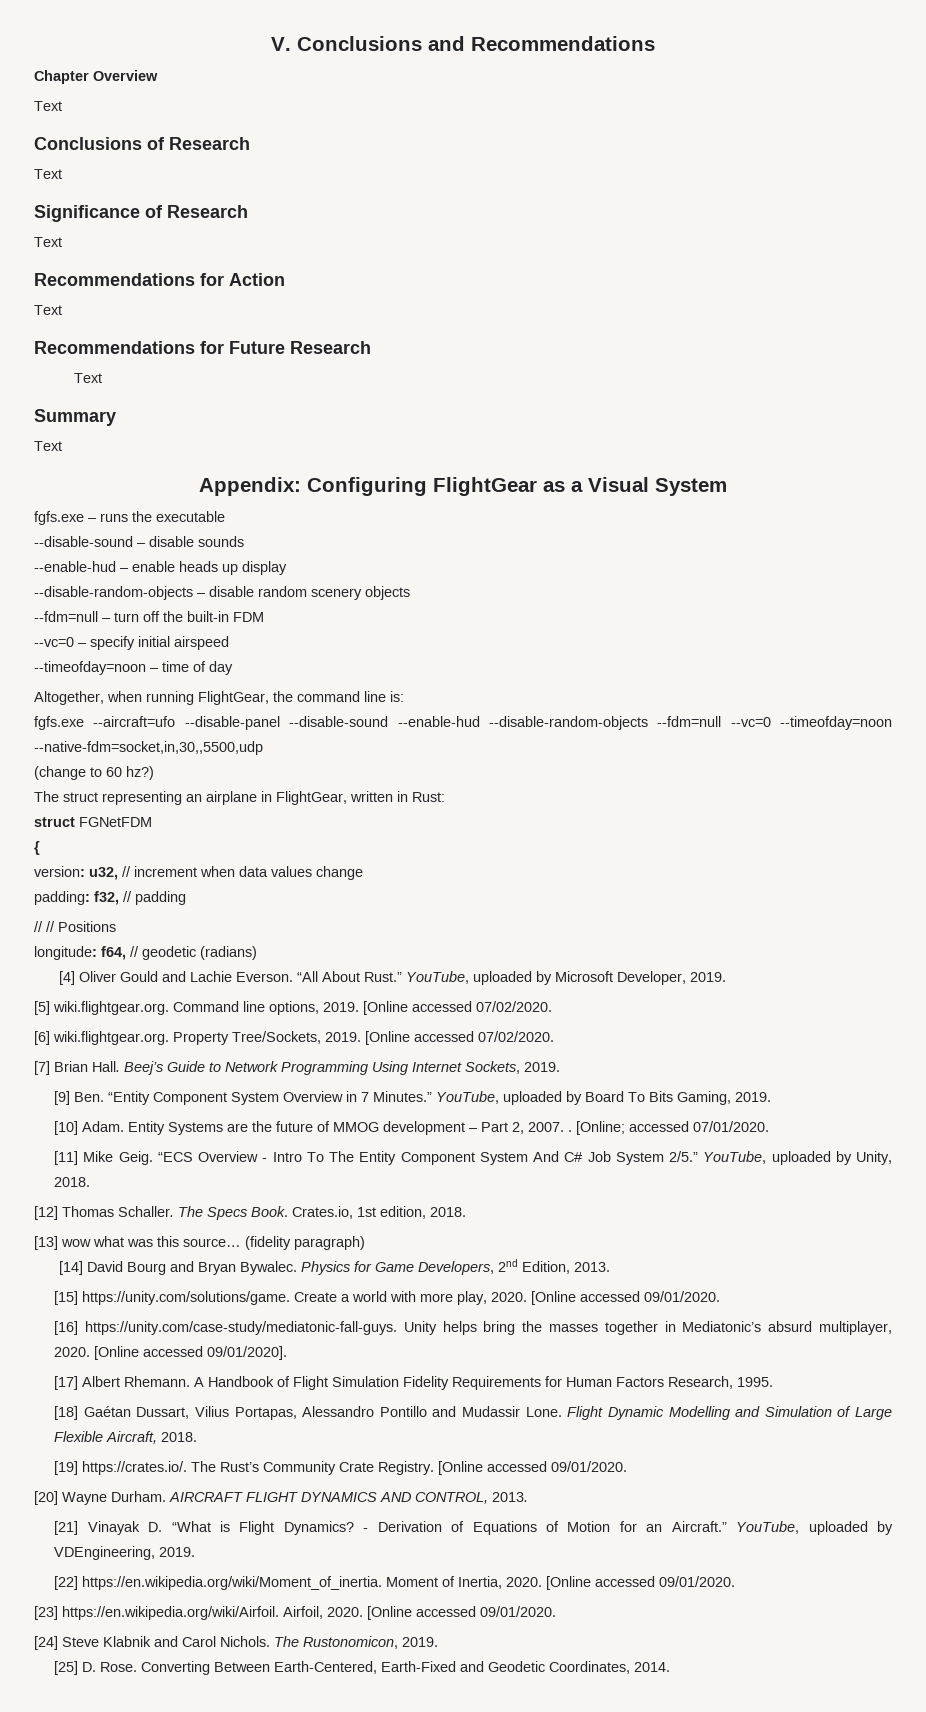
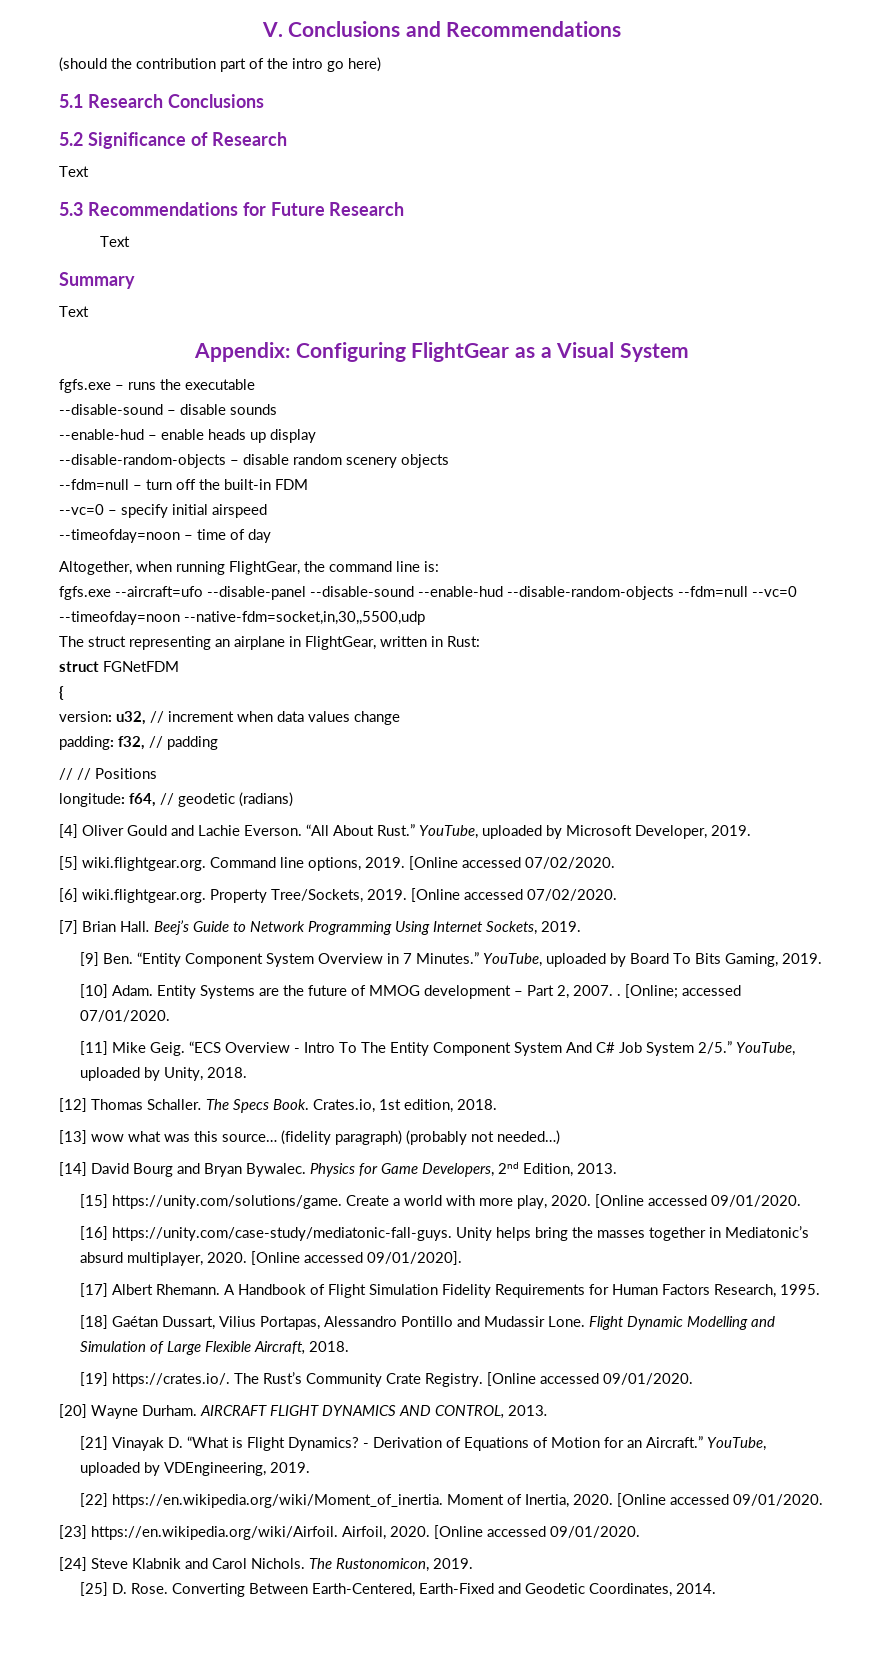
- Chapter Overview
- Text
- Conclusions of Research
- Text
- Significance of Research
+ (should the contribution part of the intro go here)
+ 5.1 Research Conclusions
+ 5.2 Significance of Research
- Recommendations for Action
- Text
- Recommendations for Future Research
+ 5.3 Recommendations for Future Research
- (change to 60 hz?)
- (fidelity paragraph)
+ (fidelity paragraph) (probably not needed…)

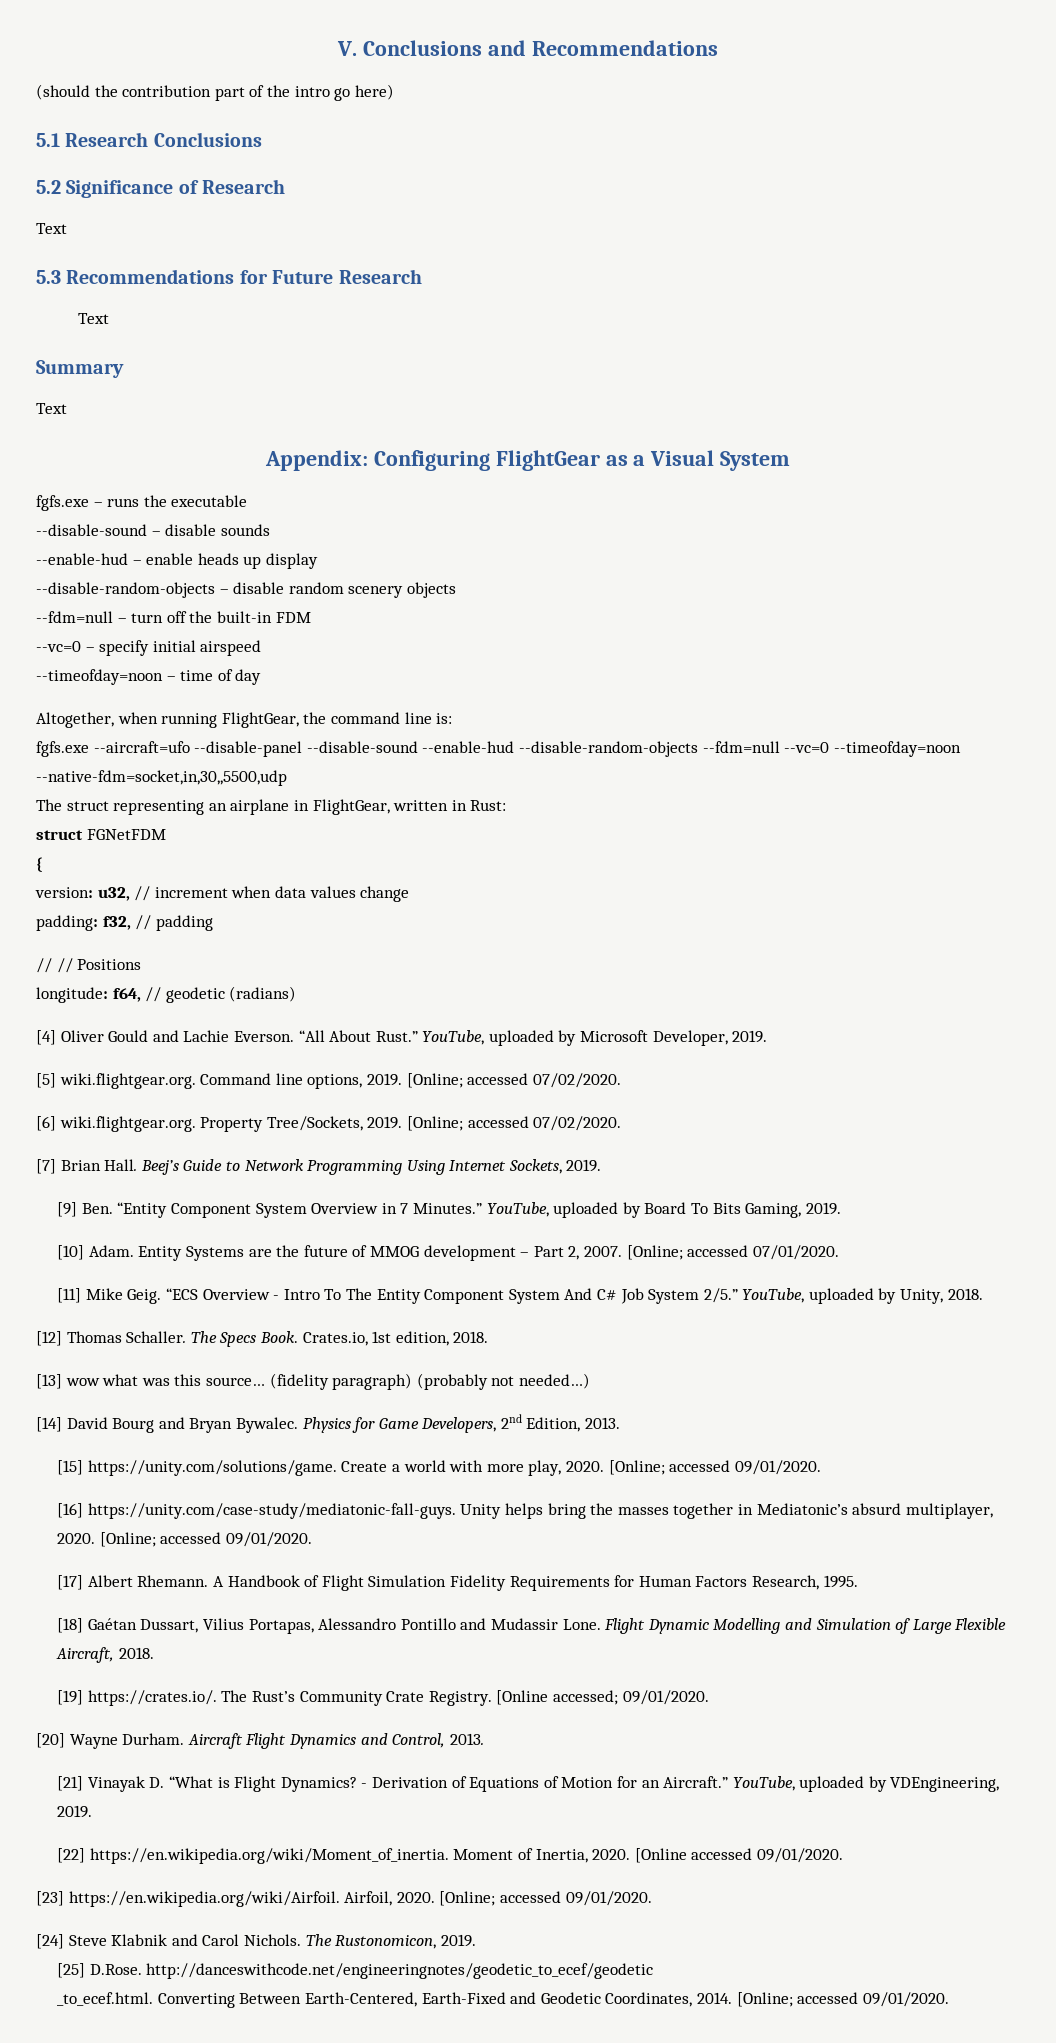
- [5] wiki.flightgear.org. Command line options, 2019. [Online accessed 07/02/2020.
+ [5] wiki.flightgear.org. Command line options, 2019. [Online; accessed 07/02/2020.
- [6] wiki.flightgear.org. Property Tree/Sockets, 2019. [Online accessed 07/02/2020.
+ [6] wiki.flightgear.org. Property Tree/Sockets, 2019. [Online; accessed 07/02/2020.
- Entity Systems are the future of MMOG development – Part 2, 2007. .
+ Entity Systems are the future of MMOG development – Part 2, 2007.
- [15] https://unity.com/solutions/game. Create a world with more play, 2020. [Online accessed 09/01/2020.
+ [15] https://unity.com/solutions/game. Create a world with more play, 2020. [Online; accessed 09/01/2020.
- [16] https://unity.com/case-study/mediatonic-fall-guys. Unity helps bring the masses together in Mediatonic’s absurd multiplayer, 2020. [Online accessed 09/01/2020].
+ [16] https://unity.com/case-study/mediatonic-fall-guys. Unity helps bring the masses together in Mediatonic’s absurd multiplayer, 2020. [Online; accessed 09/01/2020.
- [19] https://crates.io/. The Rust’s Community Crate Registry. [Online accessed 09/01/2020.
+ [19] https://crates.io/. The Rust’s Community Crate Registry. [Online accessed; 09/01/2020.
- AIRCRAFT FLIGHT DYNAMICS AND CONTROL, 2013.
+ Aircraft Flight Dynamics and Control, 2013.
- [23] https://en.wikipedia.org/wiki/Airfoil. Airfoil, 2020. [Online accessed 09/01/2020.
+ [23] https://en.wikipedia.org/wiki/Airfoil. Airfoil, 2020. [Online; accessed 09/01/2020.
- [25] D. Rose. Converting Between Earth-Centered, Earth-Fixed and Geodetic Coordinates, 2014.
+ [25] D.Rose. http://danceswithcode.net/engineeringnotes/geodetic_to_ecef/geodetic
+ _to_ecef.html. Converting Between Earth-Centered, Earth-Fixed and Geodetic Coordinates, 2014. [Online; accessed 09/01/2020.

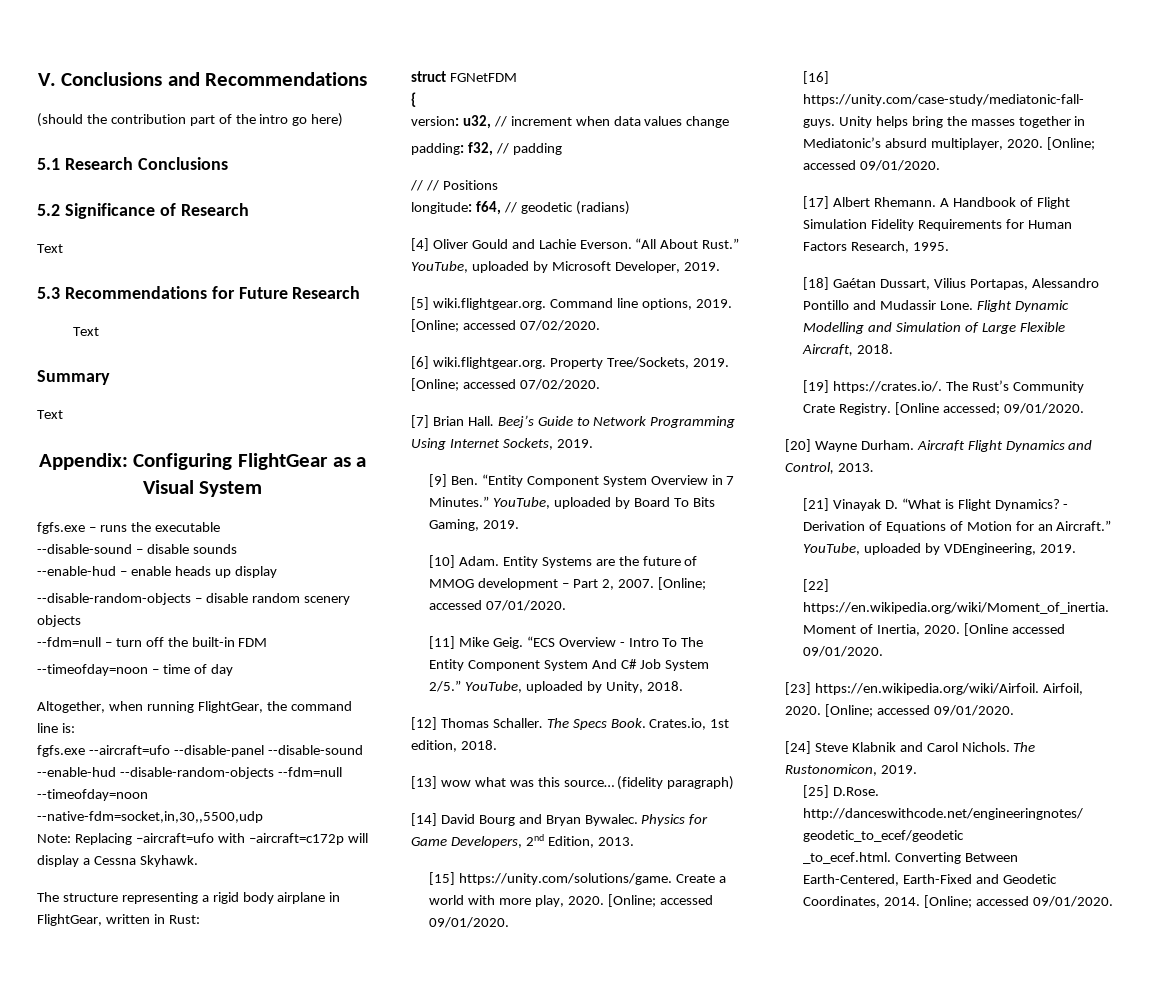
- --vc=0 – specify initial airspeed
- fgfs.exe --aircraft=ufo --disable-panel --disable-sound --enable-hud --disable-random-objects --fdm=null --vc=0 --timeofday=noon --native-fdm=socket,in,30,,5500,udp
+ fgfs.exe --aircraft=ufo --disable-panel --disable-sound --enable-hud --disable-random-objects --fdm=null --timeofday=noon --native-fdm=socket,in,30,,5500,udp
- The struct representing an airplane in FlightGear, written in Rust:
+ Note: Replacing –aircraft=ufo with –aircraft=c172p will display a Cessna Skyhawk.
+ The structure representing a rigid body airplane in FlightGear, written in Rust:
- (fidelity paragraph) (probably not needed…)
+ (fidelity paragraph)

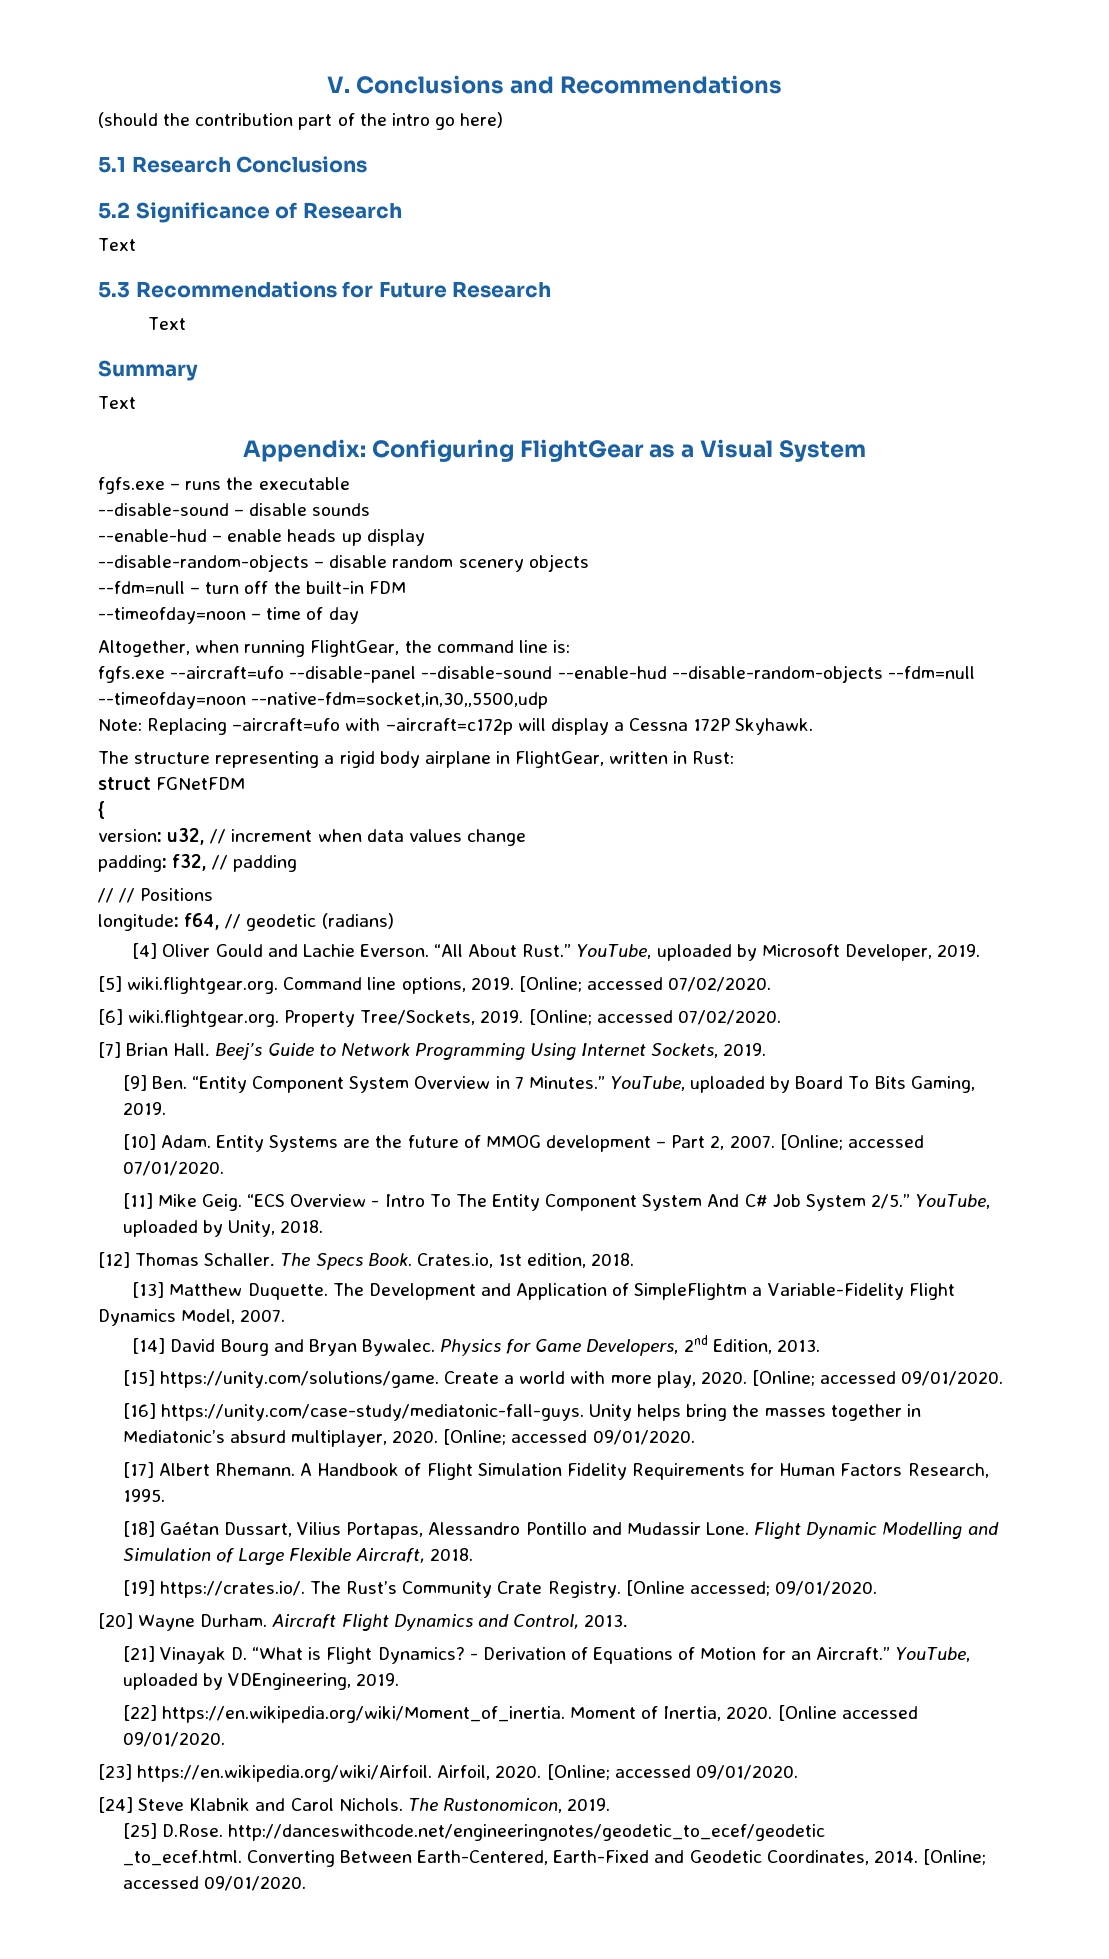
- Note: Replacing –aircraft=ufo with –aircraft=c172p will display a Cessna Skyhawk.
+ Note: Replacing –aircraft=ufo with –aircraft=c172p will display a Cessna 172P Skyhawk.
- [13] wow what was this source… (fidelity paragraph)
+ [13] Matthew Duquette. The Development and Application of SimpleFlightm a Variable-Fidelity Flight Dynamics Model, 2007.

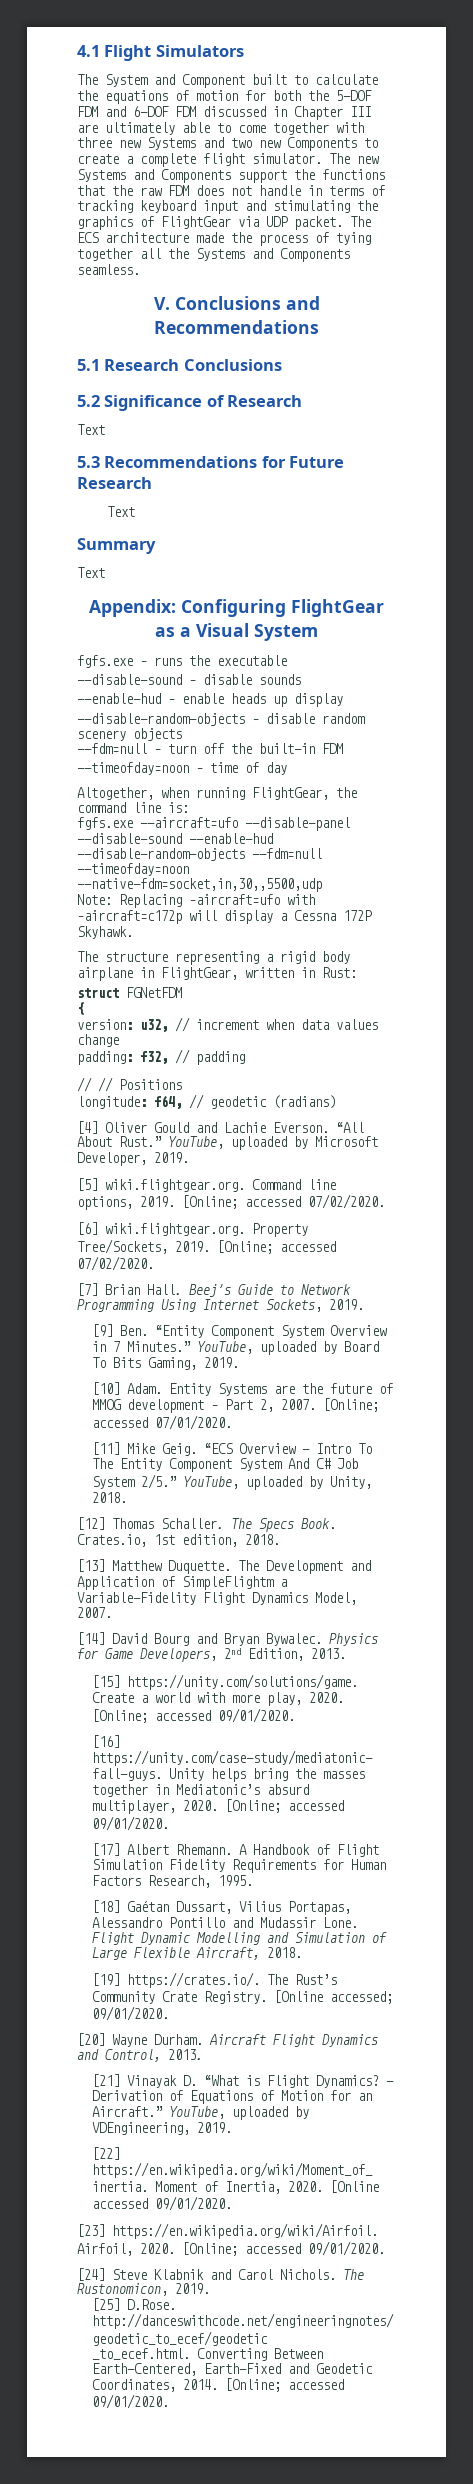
+ 4.1 Flight Simulators
+ The System and Component built to calculate the equations of motion for both the 5-DOF FDM and 6-DOF FDM discussed in Chapter III are ultimately able to come together with three new Systems and two new Components to create a complete flight simulator. The new Systems and Components support the functions that the raw FDM does not handle in terms of tracking keyboard input and stimulating the graphics of FlightGear via UDP packet. The ECS architecture made the process of tying together all the Systems and Components seamless.
  V. Conclusions and Recommendations
- (should the contribution part of the intro go here)

